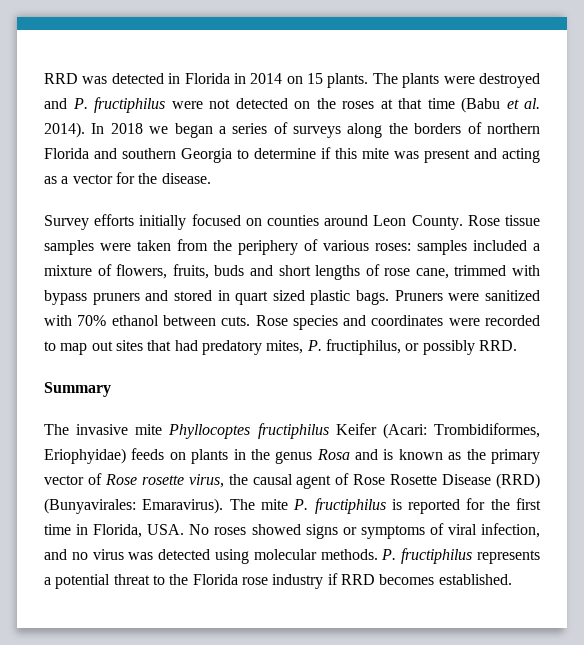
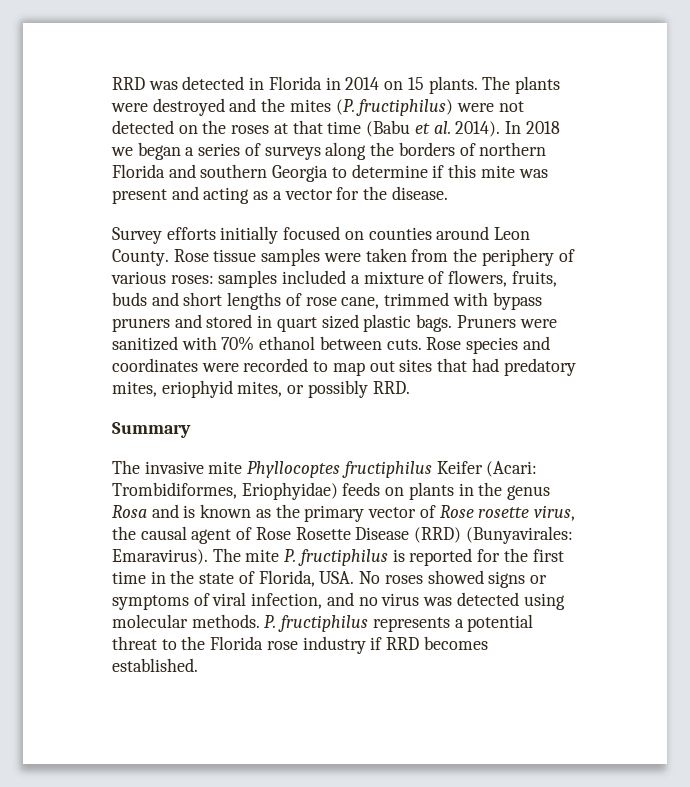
- The plants were destroyed and P. fructiphilus were not detected on the roses at that time (Babu et al. 2014).
+ The plants were destroyed and the mites (P. fructiphilus) were not detected on the roses at that time (Babu et al. 2014).
- Rose species and coordinates were recorded to map out sites that had predatory mites, P. fructiphilus, or possibly RRD.
+ Rose species and coordinates were recorded to map out sites that had predatory mites, eriophyid mites, or possibly RRD.
- The mite P. fructiphilus is reported for the first time in Florida, USA. No roses showed signs or symptoms of viral infection, and no virus was detected using molecular methods.
+ The mite P. fructiphilus is reported for the first time in the state of Florida, USA. No roses showed signs or symptoms of viral infection, and no virus was detected using molecular methods.

